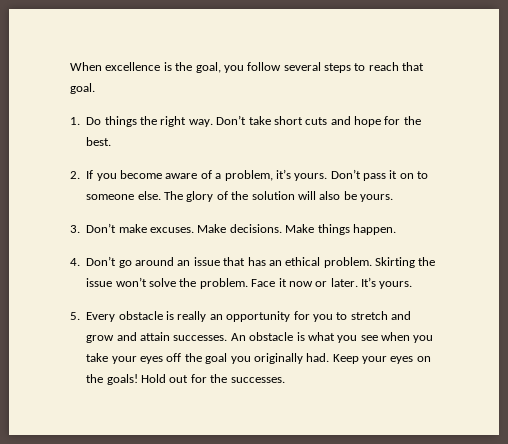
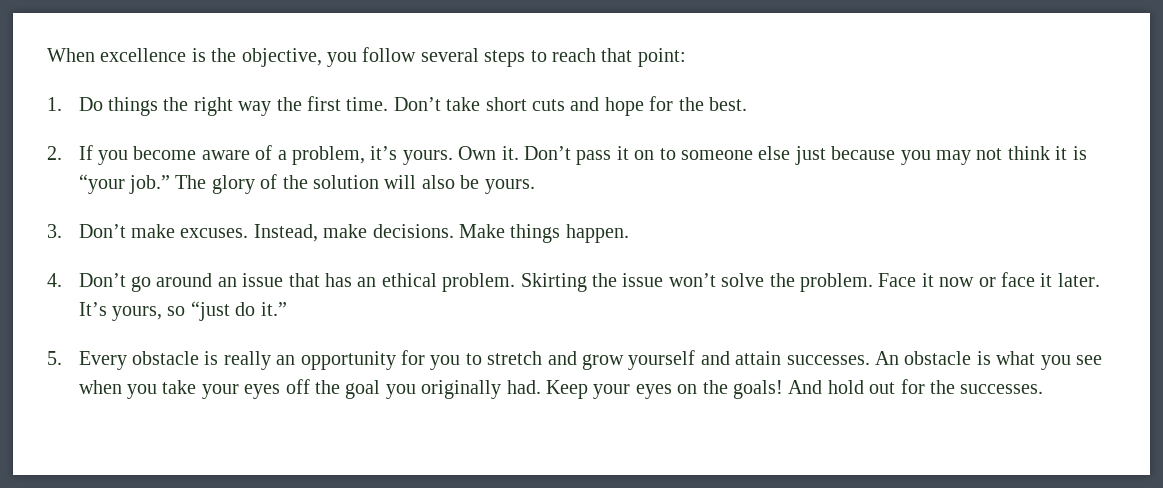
- When excellence is the goal, you follow several steps to reach that goal.
+ When excellence is the objective, you follow several steps to reach that point:
- 1. Do things the right way.
+ 1. Do things the right way the first time.
+ Own it.
- Don’t pass it on to someone else.
+ Don’t pass it on to someone else just because you may not think it is “your job.”
- Make decisions.
+ Instead, make decisions.
- Face it now or later. It’s yours.
+ Face it now or face it later. It’s yours, so “just do it.”
- 5. Every obstacle is really an opportunity for you to stretch and grow and attain successes.
+ 5. Every obstacle is really an opportunity for you to stretch and grow yourself and attain successes.
- Hold out for the successes.
+ And hold out for the successes.

